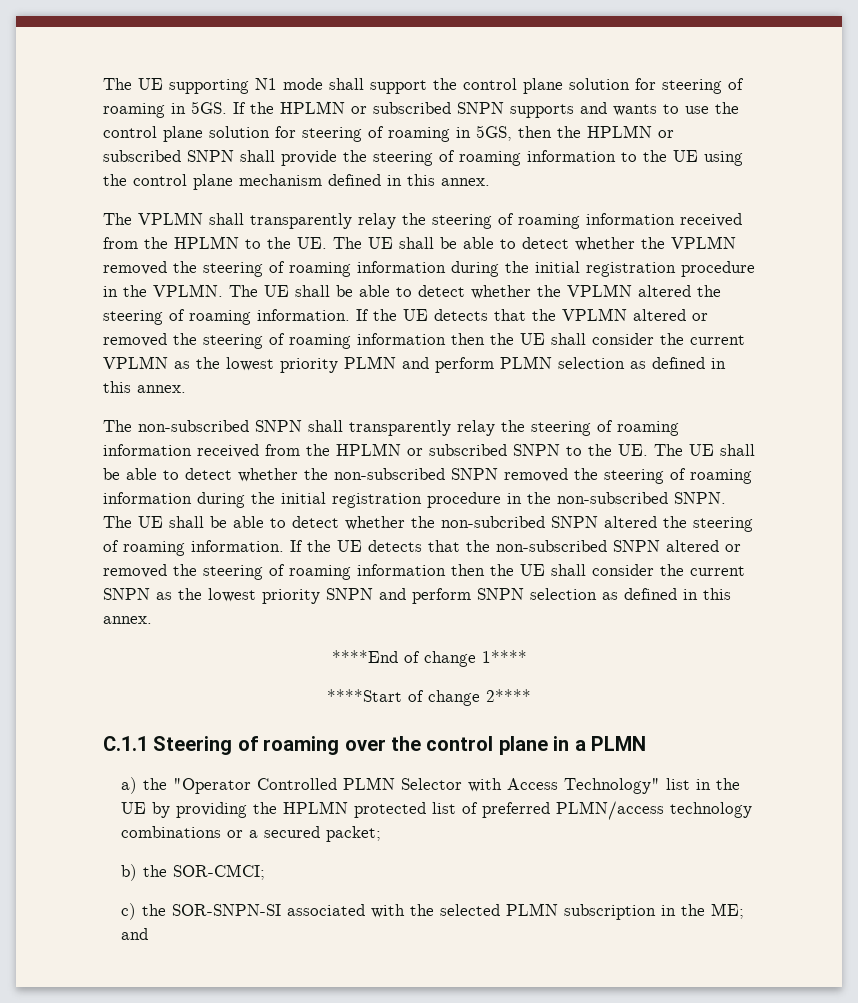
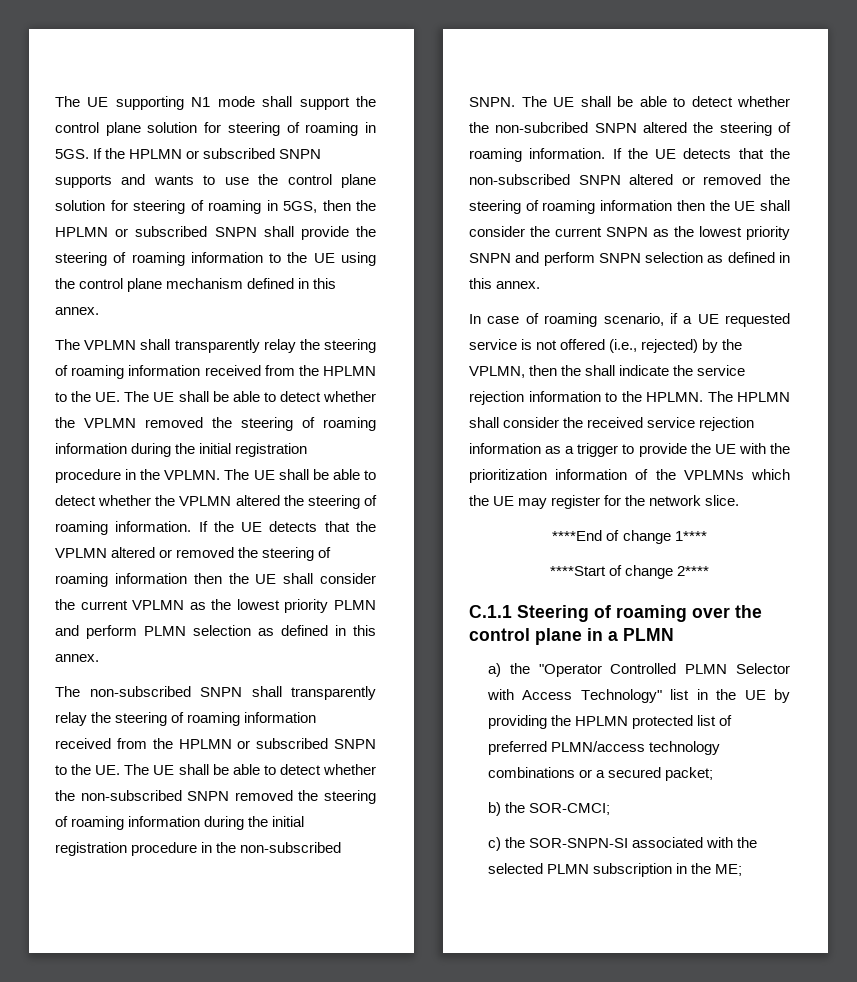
+ In case of roaming scenario, if a UE requested service is not offered (i.e., rejected) by the VPLMN, then the shall indicate the service rejection information to the HPLMN. The HPLMN shall consider the received service rejection information as a trigger to provide the UE with the prioritization information of the VPLMNs which the UE may register for the network slice.
- c) the SOR-SNPN-SI associated with the selected PLMN subscription in the ME; and
+ c) the SOR-SNPN-SI associated with the selected PLMN subscription in the ME;

